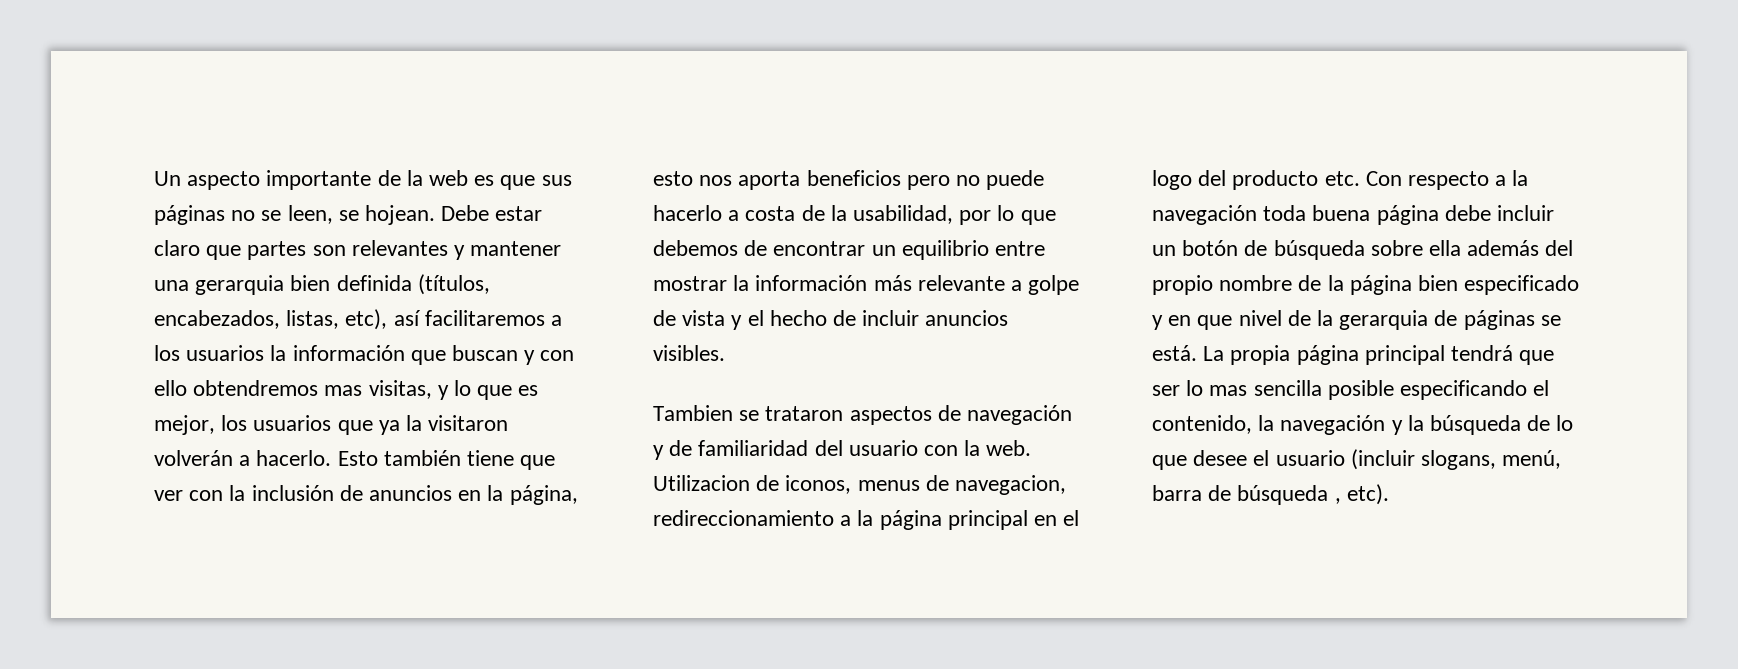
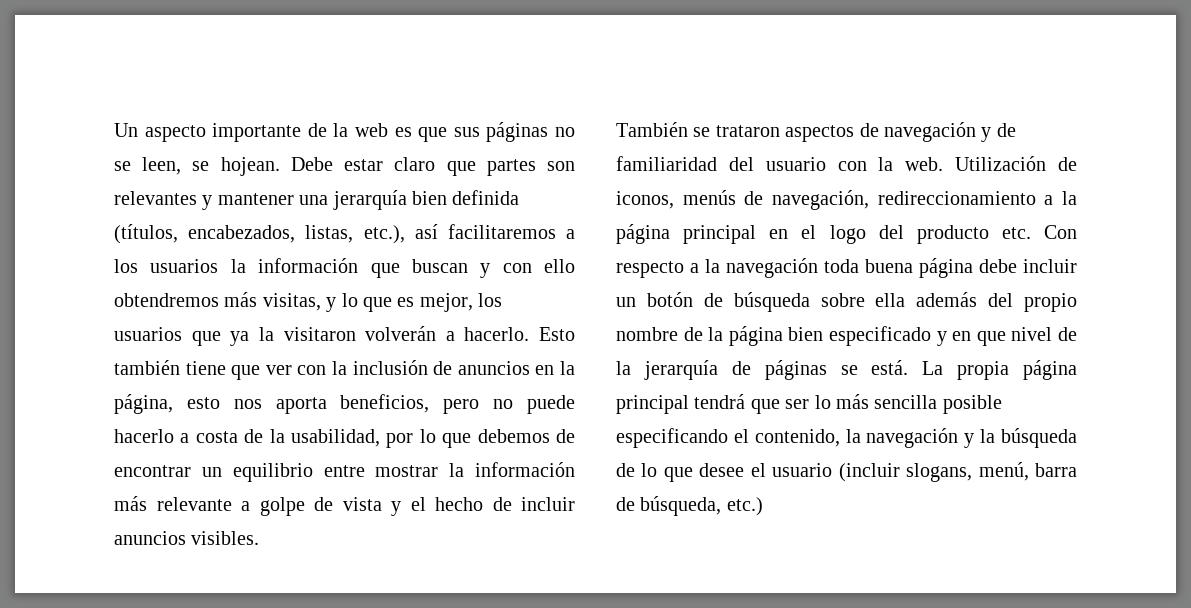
- Debe estar claro que partes son relevantes y mantener una gerarquia bien definida (títulos, encabezados, listas, etc), así facilitaremos a los usuarios la información que buscan y con ello obtendremos mas visitas, y lo que es mejor, los usuarios que ya la visitaron volverán a hacerlo.
+ Debe estar claro que partes son relevantes y mantener una jerarquía bien definida (títulos, encabezados, listas, etc.), así facilitaremos a los usuarios la información que buscan y con ello obtendremos más visitas, y lo que es mejor, los usuarios que ya la visitaron volverán a hacerlo.
- Esto también tiene que ver con la inclusión de anuncios en la página, esto nos aporta beneficios pero no puede hacerlo a costa de la usabilidad, por lo que debemos de encontrar un equilibrio entre mostrar la información más relevante a golpe de vista y el hecho de incluir anuncios visibles.
+ Esto también tiene que ver con la inclusión de anuncios en la página, esto nos aporta beneficios, pero no puede hacerlo a costa de la usabilidad, por lo que debemos de encontrar un equilibrio entre mostrar la información más relevante a golpe de vista y el hecho de incluir anuncios visibles.
- Tambien se trataron aspectos de navegación y de familiaridad del usuario con la web.
+ También se trataron aspectos de navegación y de familiaridad del usuario con la web.
- Utilizacion de iconos, menus de navegacion, redireccionamiento a la página principal en el logo del producto etc. Con respecto a la navegación toda buena página debe incluir un botón de búsqueda sobre ella además del propio nombre de la página bien especificado y en que nivel de la gerarquia de páginas se está.
+ Utilización de iconos, menús de navegación, redireccionamiento a la página principal en el logo del producto etc. Con respecto a la navegación toda buena página debe incluir un botón de búsqueda sobre ella además del propio nombre de la página bien especificado y en que nivel de la jerarquía de páginas se está.
- La propia página principal tendrá que ser lo mas sencilla posible especificando el contenido, la navegación y la búsqueda de lo que desee el usuario (incluir slogans, menú, barra de búsqueda , etc).
+ La propia página principal tendrá que ser lo más sencilla posible especificando el contenido, la navegación y la búsqueda de lo que desee el usuario (incluir slogans, menú, barra de búsqueda, etc.)

